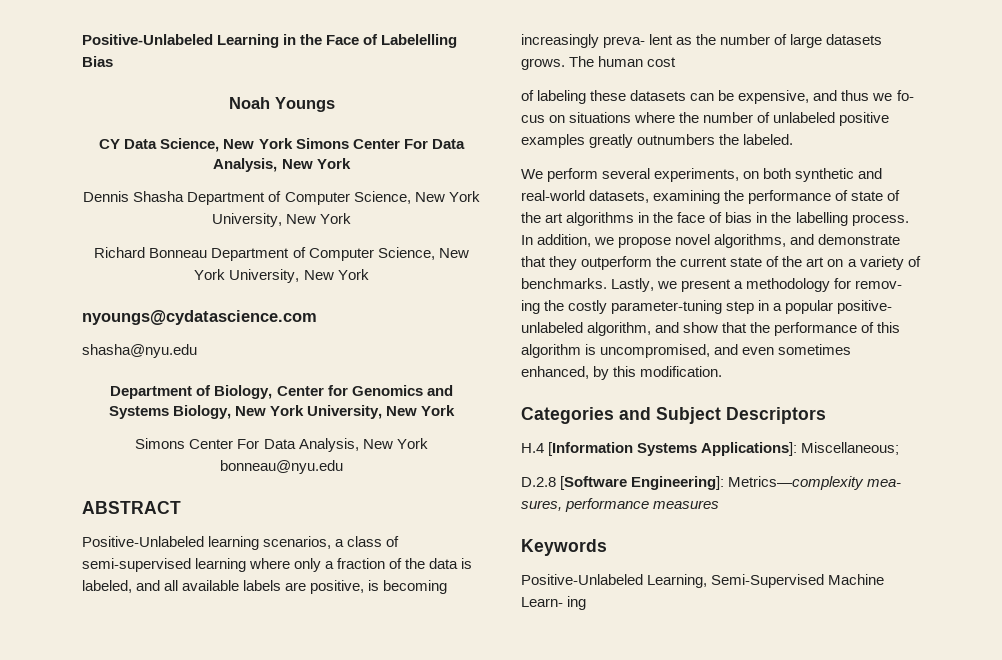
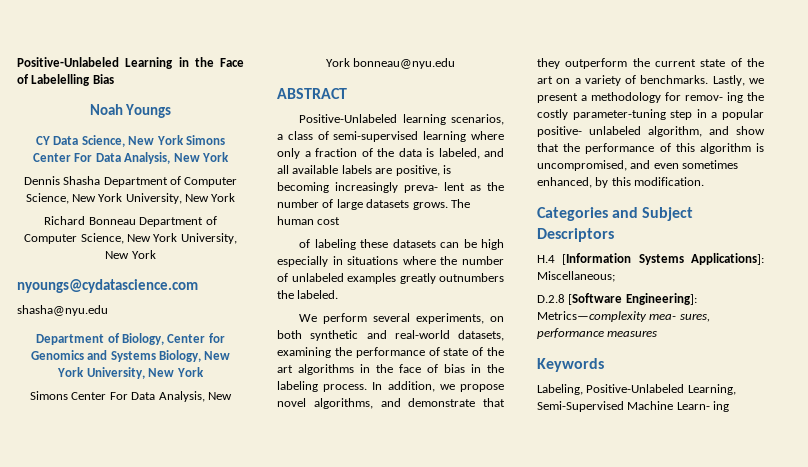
- of labeling these datasets can be expensive, and thus we fo- cus on situations where the number of unlabeled positive examples greatly outnumbers the labeled.
+ of labeling these datasets can be high especially in situations where the number of unlabeled examples greatly outnumbers the labeled.
- We perform several experiments, on both synthetic and real-world datasets, examining the performance of state of the art algorithms in the face of bias in the labelling process.
+ We perform several experiments, on both synthetic and real-world datasets, examining the performance of state of the art algorithms in the face of bias in the labeling process.
- Positive-Unlabeled Learning, Semi-Supervised Machine Learn- ing
+ Labeling, Positive-Unlabeled Learning, Semi-Supervised Machine Learn- ing

